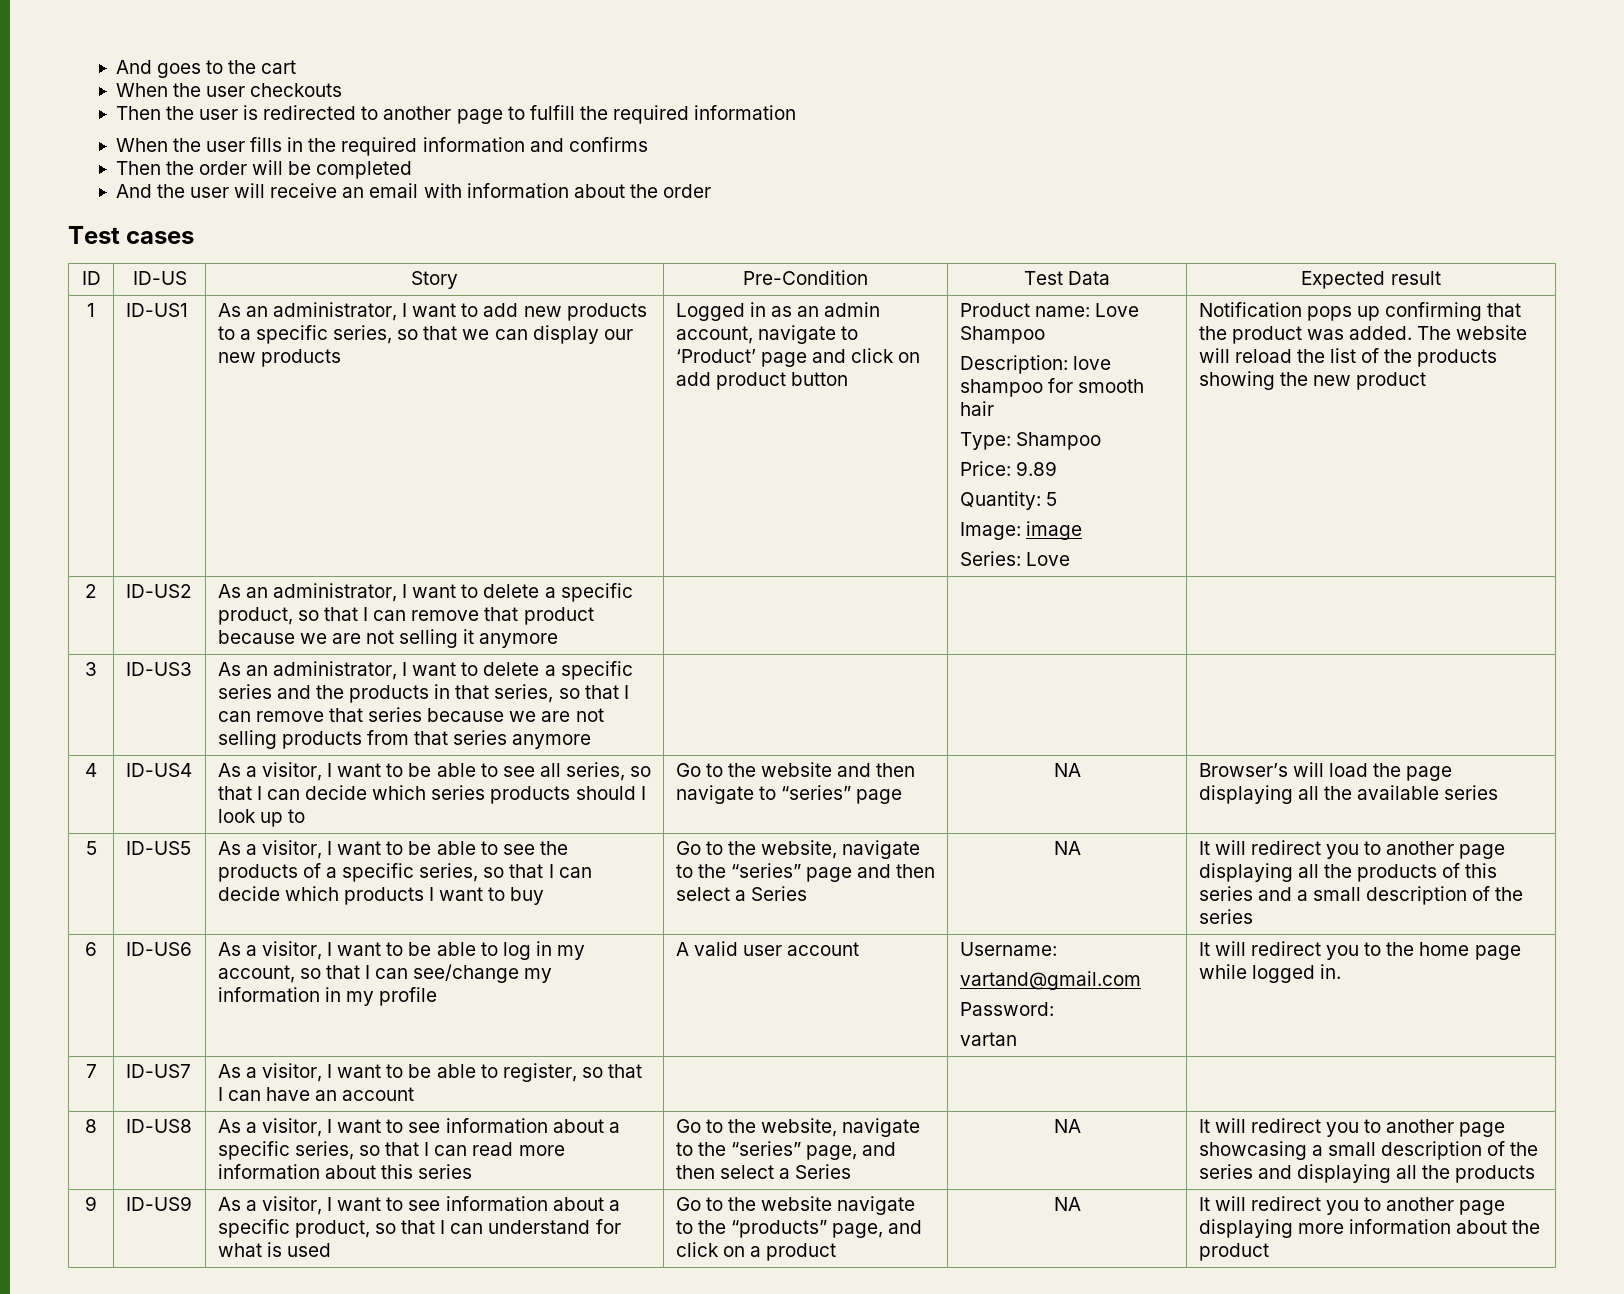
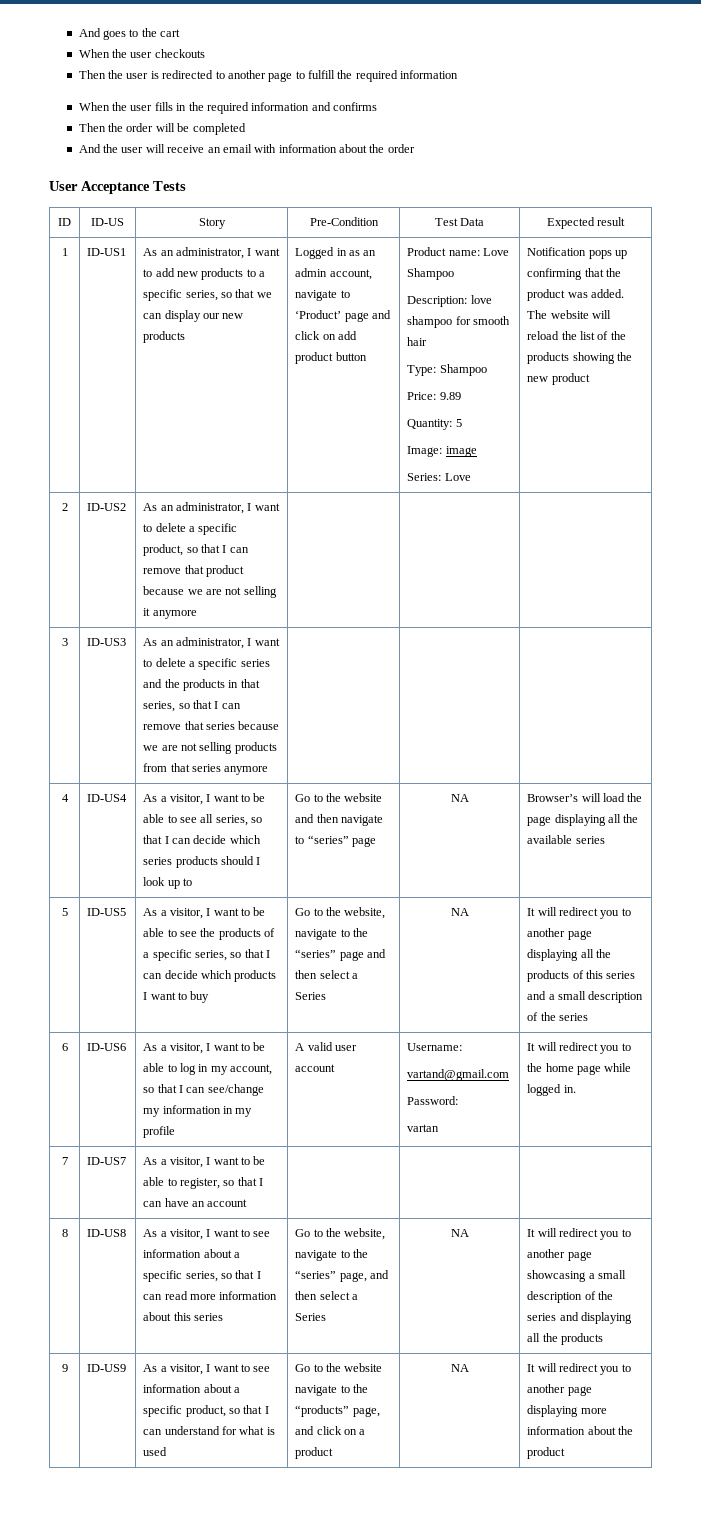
- Test cases
+ User Acceptance Tests

